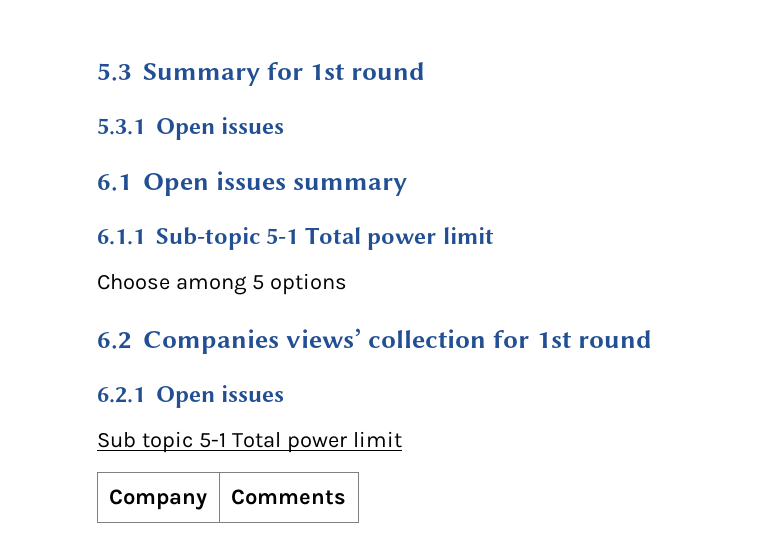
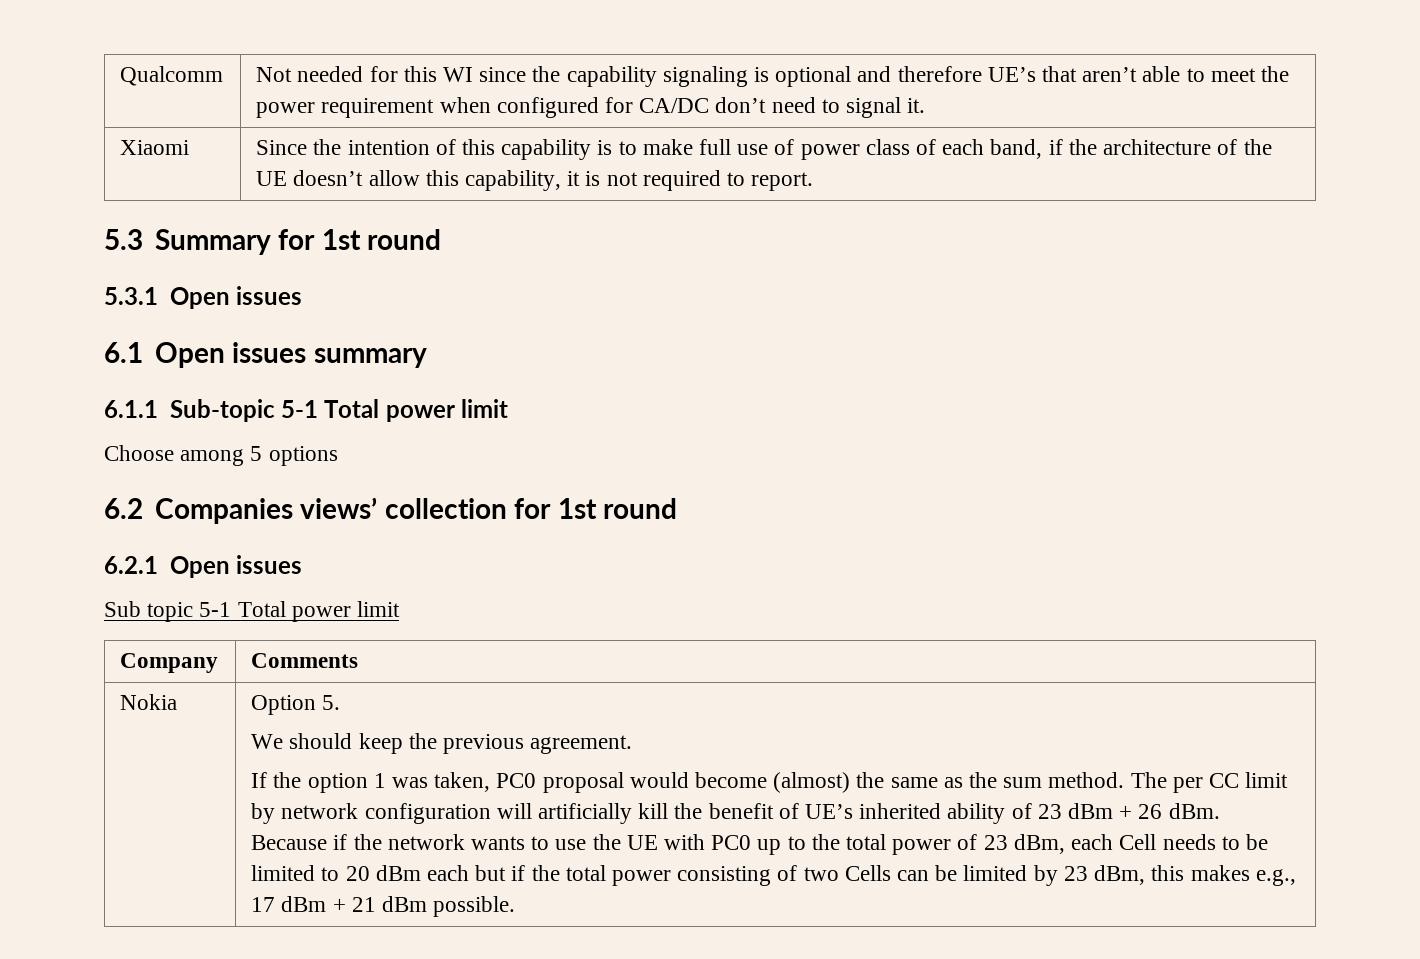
+ Qualcomm | Not needed for this WI since the capability signaling is optional and therefore UE’s that aren’t able to meet the power requirement when configured for CA/DC don’t need to signal it.
+ Xiaomi | Since the intention of this capability is to make full use of power class of each band, if the architecture of the UE doesn’t allow this capability, it is not required to report.
+ Nokia | Option 5.
+ We should keep the previous agreement.
+ If the option 1 was taken, PC0 proposal would become (almost) the same as the sum method. The per CC limit by network configuration will artificially kill the benefit of UE’s inherited ability of 23 dBm + 26 dBm. Because if the network wants to use the UE with PC0 up to the total power of 23 dBm, each Cell needs to be limited to 20 dBm each but if the total power consisting of two Cells can be limited by 23 dBm, this makes e.g., 17 dBm + 21 dBm possible.

